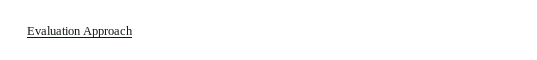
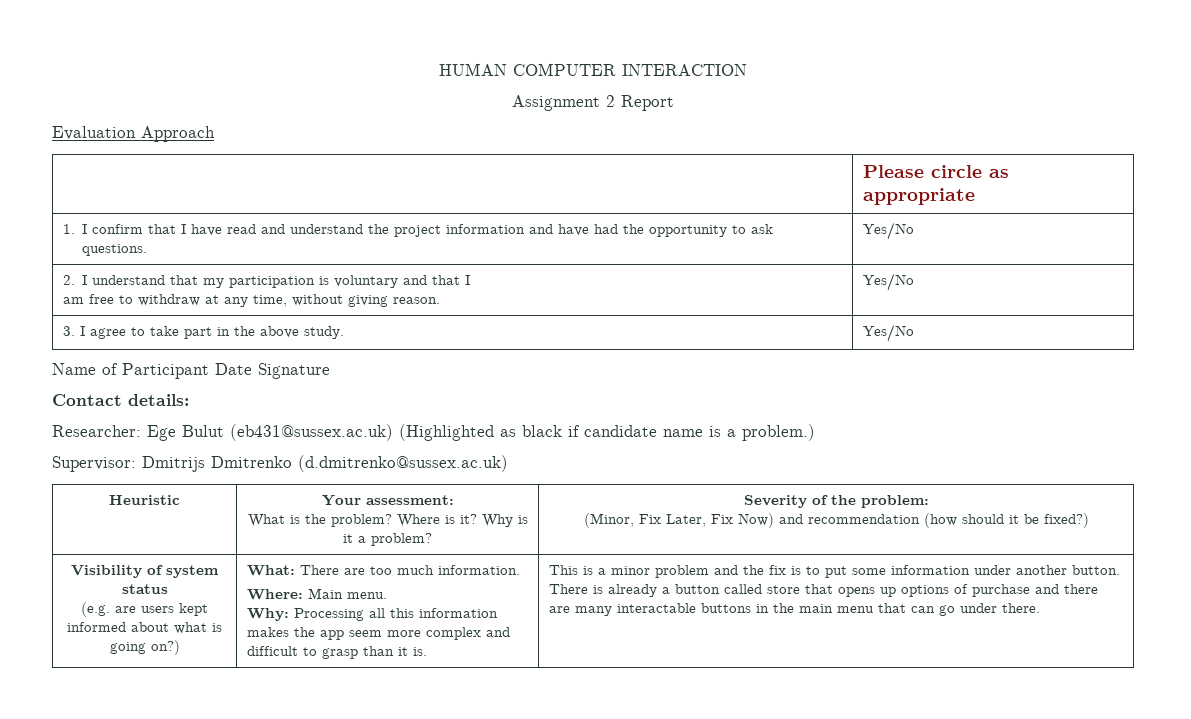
+ HUMAN COMPUTER INTERACTION
+ Assignment 2 Report
  Evaluation Approach
+ | Please circle as appropriate
+ 1. I confirm that I have read and understand the project information and have had the opportunity to ask questions. | Yes/No
+ 2. I understand that my participation is voluntary and that I
+ am free to withdraw at any time, without giving reason. | Yes/No
+ 3. I agree to take part in the above study. | Yes/No
+ Name of Participant Date Signature
+ Contact details:
+ Researcher: Ege Bulut (eb431@sussex.ac.uk) (Highlighted as black if candidate name is a problem.)
+ Supervisor: Dmitrijs Dmitrenko (d.dmitrenko@sussex.ac.uk)
+ Heuristic | Your assessment:
+ What is the problem? Where is it? Why is it a problem? | Severity of the problem:
+ (Minor, Fix Later, Fix Now) and recommendation (how should it be fixed?)
+ Visibility of system status
+ (e.g. are users kept informed about what is going on?) | What: There are too much information.
+ Where: Main menu.
+ Why: Processing all this information makes the app seem more complex and difficult to grasp than it is. | This is a minor problem and the fix is to put some information under another button. There is already a button called store that opens up options of purchase and there are many interactable buttons in the main menu that can go under there.

